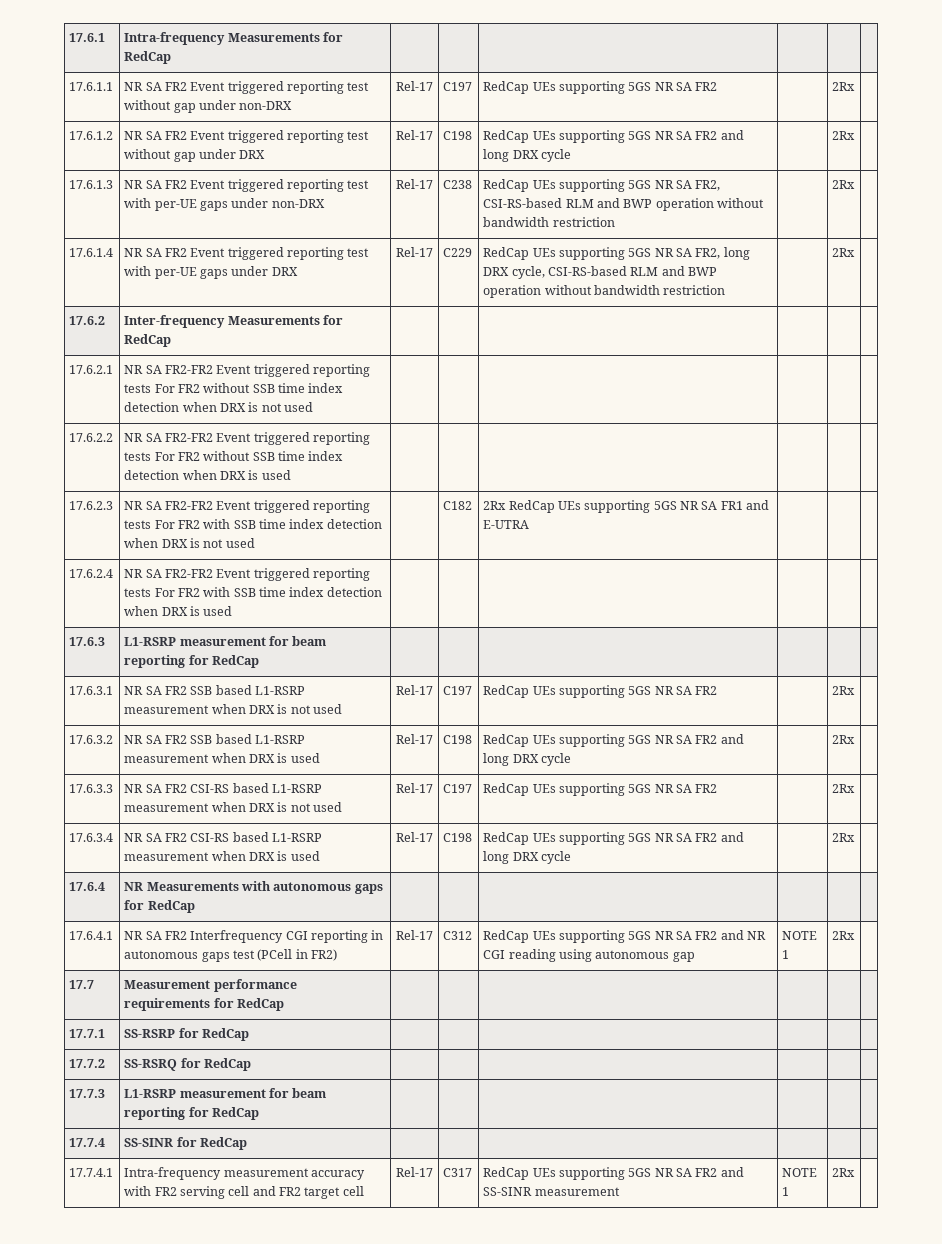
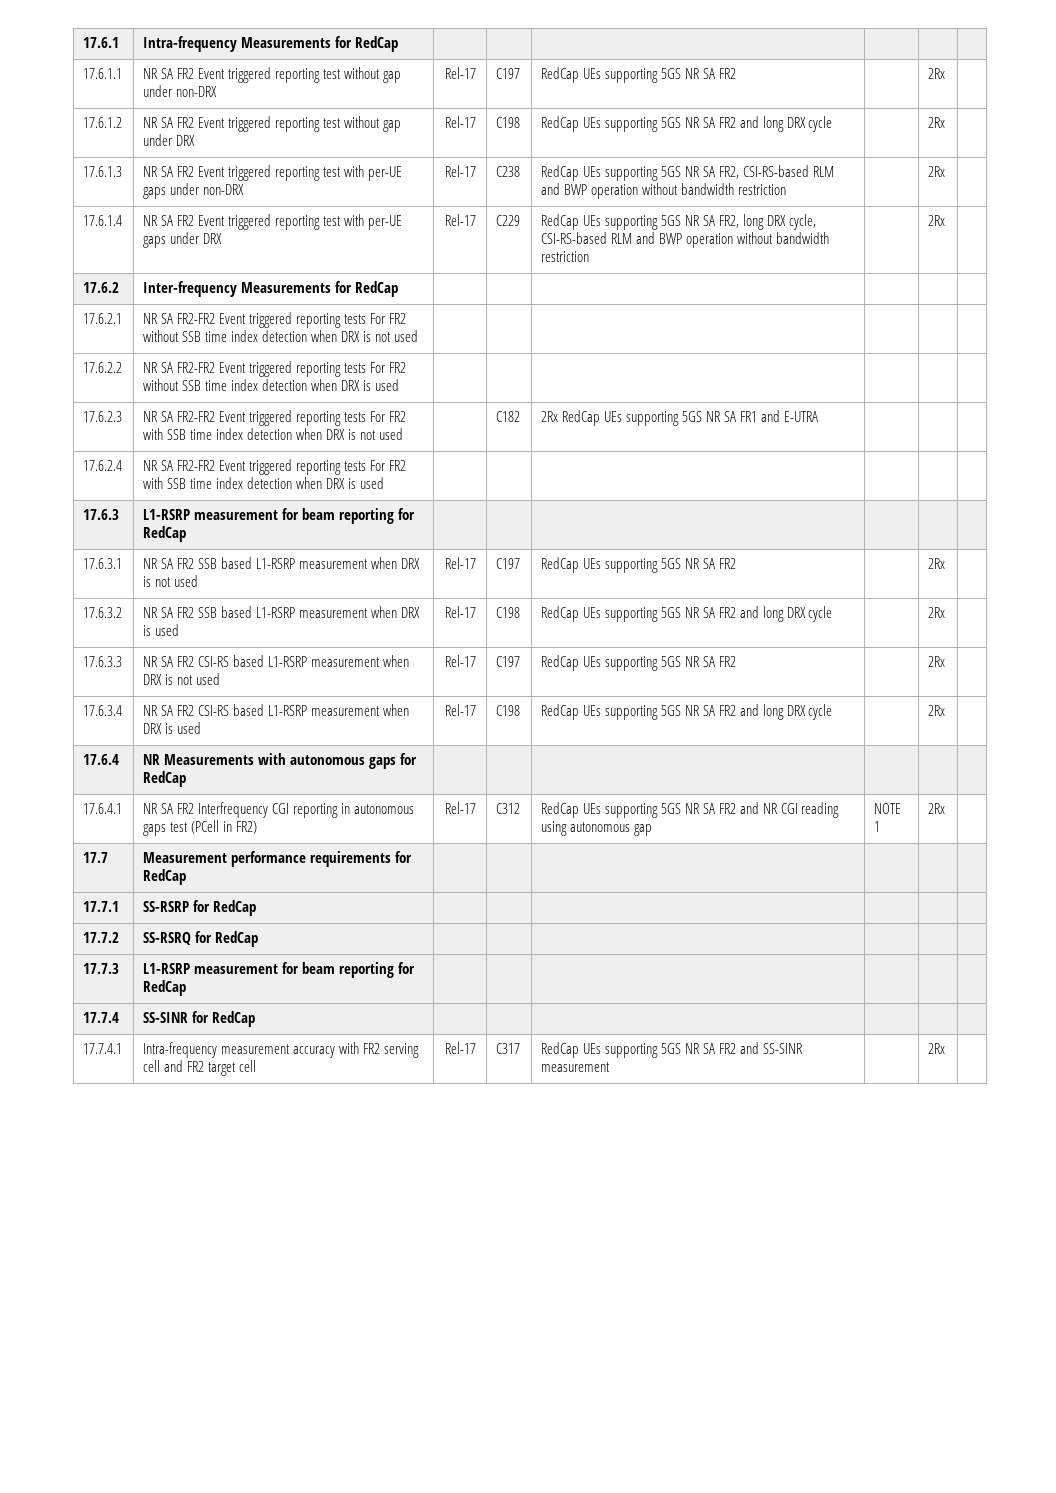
- 17.7.4.1 | Intra-frequency measurement accuracy with FR2 serving cell and FR2 target cell | Rel-17 | C317 | RedCap UEs supporting 5GS NR SA FR2 and SS-SINR measurement | NOTE 1 | 2Rx |
+ 17.7.4.1 | Intra-frequency measurement accuracy with FR2 serving cell and FR2 target cell | Rel-17 | C317 | RedCap UEs supporting 5GS NR SA FR2 and SS-SINR measurement | | 2Rx |

